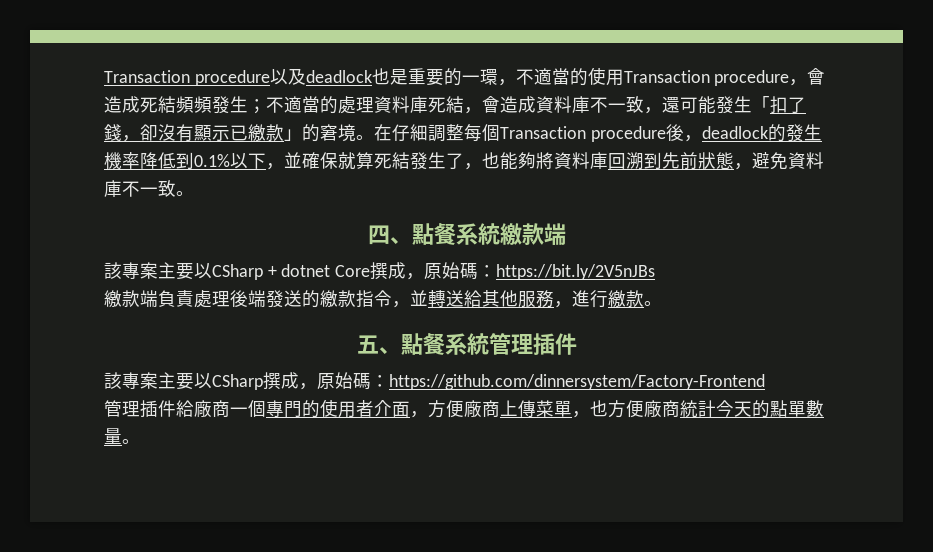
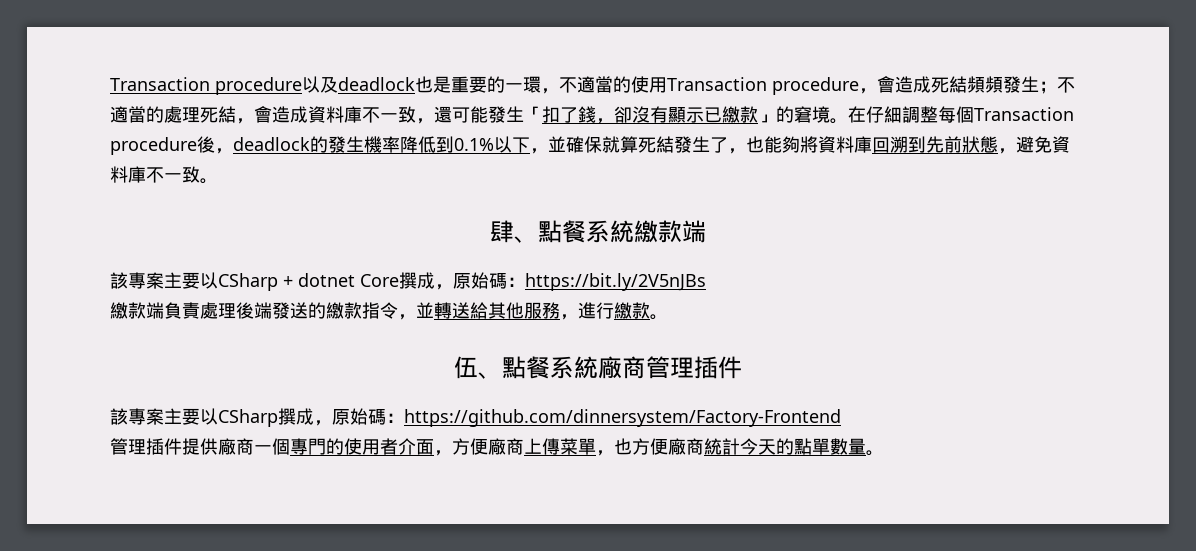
- Transaction procedure以及deadlock也是重要的一環，不適當的使用Transaction procedure，會造成死結頻頻發生；不適當的處理資料庫死結，會造成資料庫不一致，還可能發生「扣了錢，卻沒有顯示已繳款」的窘境。
+ Transaction procedure以及deadlock也是重要的一環，不適當的使用Transaction procedure，會造成死結頻頻發生；不適當的處理死結，會造成資料庫不一致，還可能發生「扣了錢，卻沒有顯示已繳款」的窘境。
- 四、點餐系統繳款端
+ 肆、點餐系統繳款端
- 五、點餐系統管理插件
+ 伍、點餐系統廠商管理插件
- 管理插件給廠商一個專門的使用者介面，方便廠商上傳菜單，也方便廠商統計今天的點單數量。
+ 管理插件提供廠商一個專門的使用者介面，方便廠商上傳菜單，也方便廠商統計今天的點單數量。

